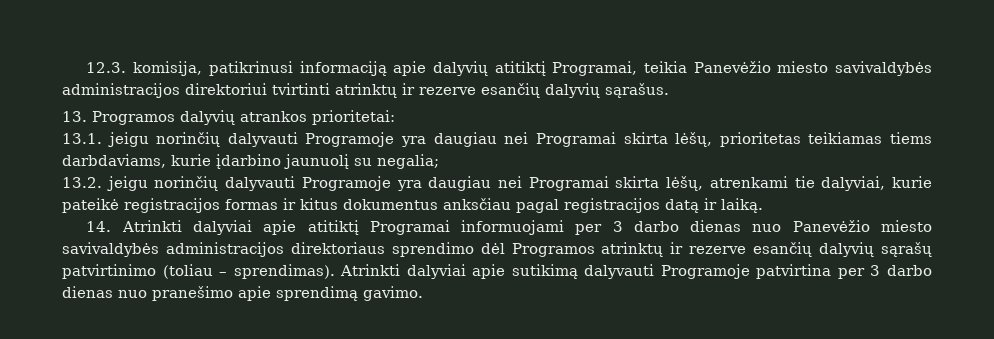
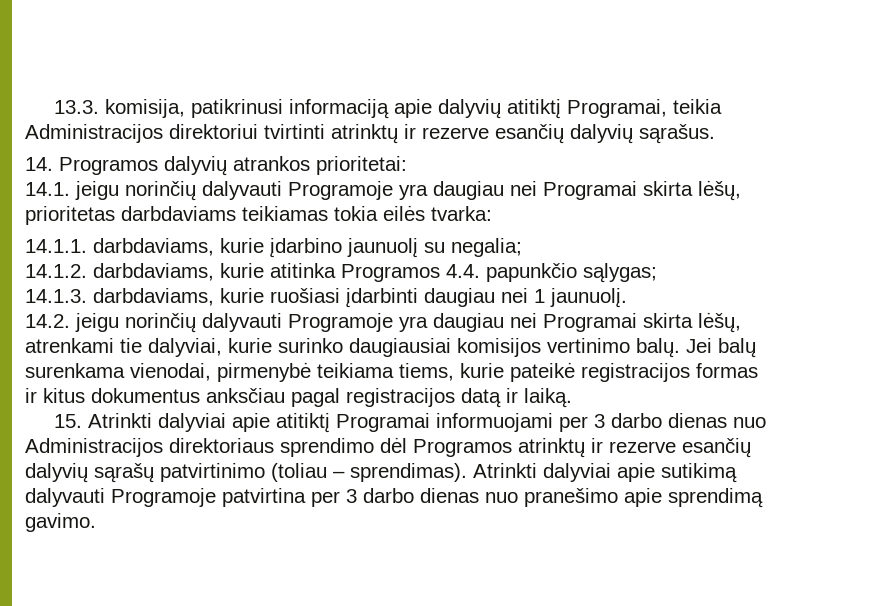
- 12.3. komisija, patikrinusi informaciją apie dalyvių atitiktį Programai, teikia Panevėžio miesto savivaldybės administracijos direktoriui tvirtinti atrinktų ir rezerve esančių dalyvių sąrašus.
+ 13.3. komisija, patikrinusi informaciją apie dalyvių atitiktį Programai, teikia Administracijos direktoriui tvirtinti atrinktų ir rezerve esančių dalyvių sąrašus.
- 13. Programos dalyvių atrankos prioritetai:
+ 14. Programos dalyvių atrankos prioritetai:
- 13.1. jeigu norinčių dalyvauti Programoje yra daugiau nei Programai skirta lėšų, prioritetas teikiamas tiems darbdaviams, kurie įdarbino jaunuolį su negalia;
+ 14.1. jeigu norinčių dalyvauti Programoje yra daugiau nei Programai skirta lėšų, prioritetas darbdaviams teikiamas tokia eilės tvarka:
+ 14.1.1. darbdaviams, kurie įdarbino jaunuolį su negalia;
- 13.2. jeigu norinčių dalyvauti Programoje yra daugiau nei Programai skirta lėšų, atrenkami tie dalyviai, kurie pateikė registracijos formas ir kitus dokumentus anksčiau pagal registracijos datą ir laiką.
+ 14.1.2. darbdaviams, kurie atitinka Programos 4.4. papunkčio sąlygas;
+ 14.1.3. darbdaviams, kurie ruošiasi įdarbinti daugiau nei 1 jaunuolį.
+ 14.2. jeigu norinčių dalyvauti Programoje yra daugiau nei Programai skirta lėšų, atrenkami tie dalyviai, kurie surinko daugiausiai komisijos vertinimo balų. Jei balų surenkama vienodai, pirmenybė teikiama tiems, kurie pateikė registracijos formas ir kitus dokumentus anksčiau pagal registracijos datą ir laiką.
- 14. Atrinkti dalyviai apie atitiktį Programai informuojami per 3 darbo dienas nuo Panevėžio miesto savivaldybės administracijos direktoriaus sprendimo dėl Programos atrinktų ir rezerve esančių dalyvių sąrašų patvirtinimo (toliau – sprendimas).
+ 15. Atrinkti dalyviai apie atitiktį Programai informuojami per 3 darbo dienas nuo Administracijos direktoriaus sprendimo dėl Programos atrinktų ir rezerve esančių dalyvių sąrašų patvirtinimo (toliau – sprendimas).

